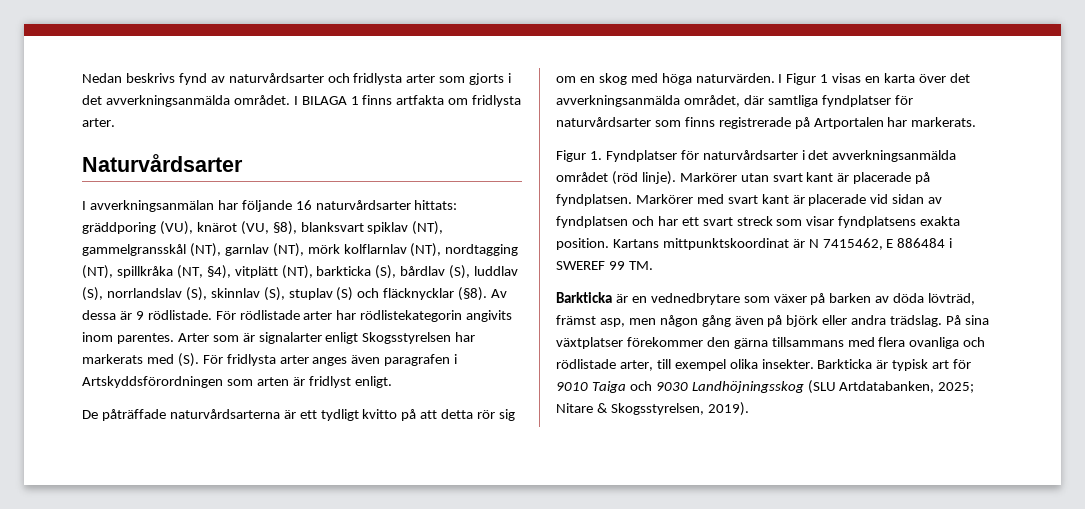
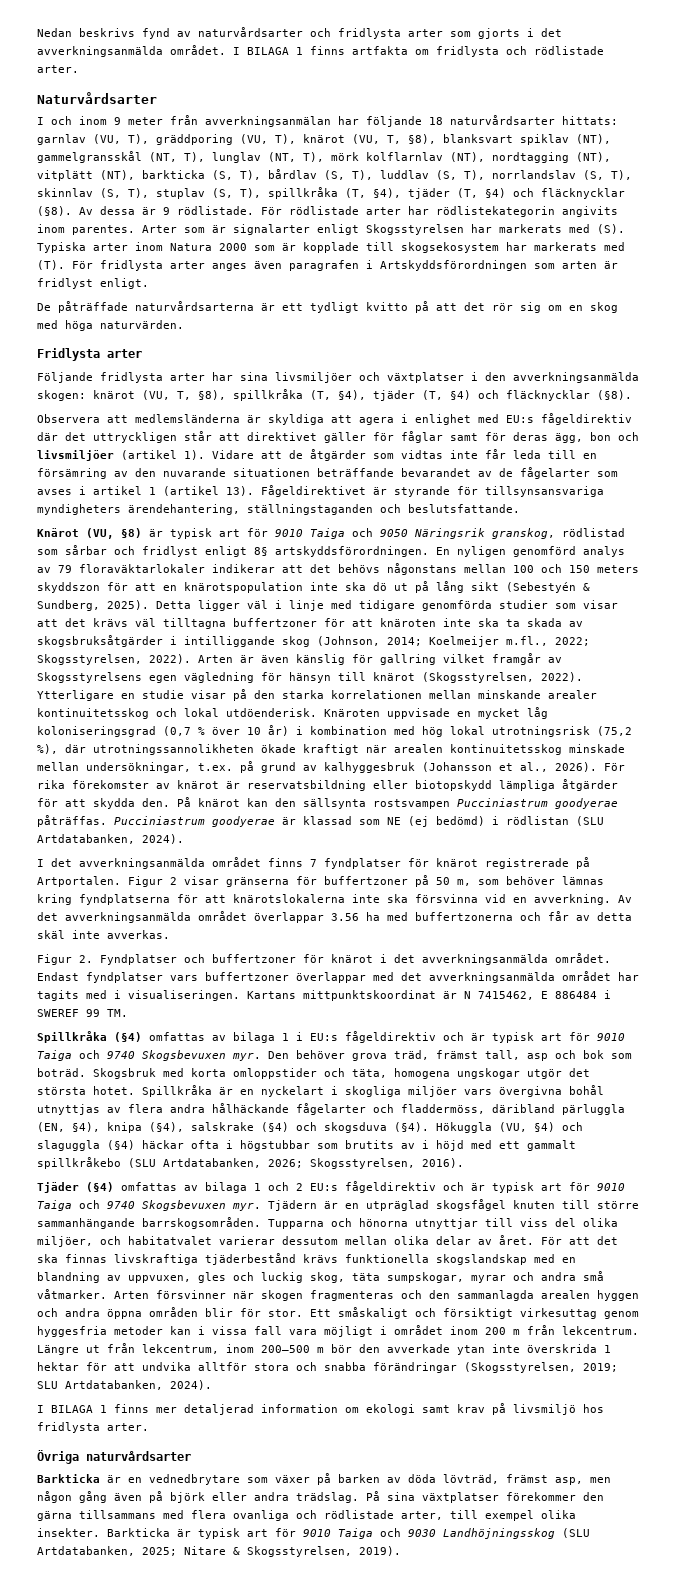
- I BILAGA 1 finns artfakta om fridlysta arter.
+ I BILAGA 1 finns artfakta om fridlysta och rödlistade arter.
- I avverkningsanmälan har följande 16 naturvårdsarter hittats: gräddporing (VU), knärot (VU, §8), blanksvart spiklav (NT), gammelgransskål (NT), garnlav (NT), mörk kolflarnlav (NT), nordtagging (NT), spillkråka (NT, §4), vitplätt (NT), barkticka (S), bårdlav (S), luddlav (S), norrlandslav (S), skinnlav (S), stuplav (S) och fläcknycklar (§8).
+ I och inom 9 meter från avverkningsanmälan har följande 18 naturvårdsarter hittats: garnlav (VU, T), gräddporing (VU, T), knärot (VU, T, §8), blanksvart spiklav (NT), gammelgransskål (NT, T), lunglav (NT, T), mörk kolflarnlav (NT), nordtagging (NT), vitplätt (NT), barkticka (S, T), bårdlav (S, T), luddlav (S, T), norrlandslav (S, T), skinnlav (S, T), stuplav (S, T), spillkråka (T, §4), tjäder (T, §4) och fläcknycklar (§8).
- Arter som är signalarter enligt Skogsstyrelsen har markerats med (S). För fridlysta arter anges även paragrafen i Artskyddsförordningen som arten är fridlyst enligt.
+ Arter som är signalarter enligt Skogsstyrelsen har markerats med (S). Typiska arter inom Natura 2000 som är kopplade till skogsekosystem har markerats med (T). För fridlysta arter anges även paragrafen i Artskyddsförordningen som arten är fridlyst enligt.
- De påträffade naturvårdsarterna är ett tydligt kvitto på att detta rör sig om en skog med höga naturvärden. I Figur 1 visas en karta över det avverkningsanmälda området, där samtliga fyndplatser för naturvårdsarter som finns registrerade på Artportalen har markerats.
- Figur 1. Fyndplatser för naturvårdsarter i det avverkningsanmälda området (röd linje). Markörer utan svart kant är placerade på fyndplatsen. Markörer med svart kant är placerade vid sidan av fyndplatsen och har ett svart streck som visar fyndplatsens exakta position.
+ De påträffade naturvårdsarterna är ett tydligt kvitto på att det rör sig om en skog med höga naturvärden.
+ Fridlysta arter
+ Följande fridlysta arter har sina livsmiljöer och växtplatser i den avverkningsanmälda skogen: knärot (VU, T, §8), spillkråka (T, §4), tjäder (T, §4) och fläcknycklar (§8).
+ Observera att medlemsländerna är skyldiga att agera i enlighet med EU:s fågeldirektiv där det uttryckligen står att direktivet gäller för fåglar samt för deras ägg, bon och livsmiljöer (artikel 1). Vidare att de åtgärder som vidtas inte får leda till en försämring av den nuvarande situationen beträffande bevarandet av de fågelarter som avses i artikel 1 (artikel 13). Fågeldirektivet är styrande för tillsynsansvariga myndigheters ärendehantering, ställningstaganden och beslutsfattande.
+ Knärot (VU, §8) är typisk art för 9010 Taiga och 9050 Näringsrik granskog, rödlistad som sårbar och fridlyst enligt 8§ artskyddsförordningen. En nyligen genomförd analys av 79 floraväktarlokaler indikerar att det behövs någonstans mellan 100 och 150 meters skyddszon för att en knärotspopulation inte ska dö ut på lång sikt (Sebestyén & Sundberg, 2025). Detta ligger väl i linje med tidigare genomförda studier som visar att det krävs väl tilltagna buffertzoner för att knäroten inte ska ta skada av skogsbruksåtgärder i intilliggande skog (Johnson, 2014; Koelmeijer m.fl., 2022; Skogsstyrelsen, 2022). Arten är även känslig för gallring vilket framgår av Skogsstyrelsens egen vägledning för hänsyn till knärot (Skogsstyrelsen, 2022). Ytterligare en studie visar på den starka korrelationen mellan minskande arealer kontinuitetsskog och lokal utdöenderisk. Knäroten uppvisade en mycket låg koloniseringsgrad (0,7 % över 10 år) i kombination med hög lokal utrotningsrisk (75,2 %), där utrotningssannolikheten ökade kraftigt när arealen kontinuitetsskog minskade mellan undersökningar, t.ex. på grund av kalhyggesbruk (Johansson et al., 2026). För rika förekomster av knärot är reservatsbildning eller biotopskydd lämpliga åtgärder för att skydda den. På knärot kan den sällsynta rostsvampen Pucciniastrum goodyerae påträffas. Pucciniastrum goodyerae är klassad som NE (ej bedömd) i rödlistan (SLU Artdatabanken, 2024).
+ I det avverkningsanmälda området finns 7 fyndplatser för knärot registrerade på Artportalen. Figur 2 visar gränserna för buffertzoner på 50 m, som behöver lämnas kring fyndplatserna för att knärotslokalerna inte ska försvinna vid en avverkning. Av det avverkningsanmälda området överlappar 3.56 ha med buffertzonerna och får av detta skäl inte avverkas.
+ Figur 2. Fyndplatser och buffertzoner för knärot i det avverkningsanmälda området. Endast fyndplatser vars buffertzoner överlappar med det avverkningsanmälda området har tagits med i visualiseringen.
+ Spillkråka (§4) omfattas av bilaga 1 i EU:s fågeldirektiv och är typisk art för 9010 Taiga och 9740 Skogsbevuxen myr. Den behöver grova träd, främst tall, asp och bok som boträd. Skogsbruk med korta omloppstider och täta, homogena ungskogar utgör det största hotet. Spillkråka är en nyckelart i skogliga miljöer vars övergivna bohål utnyttjas av flera andra hålhäckande fågelarter och fladdermöss, däribland pärluggla (EN, §4), knipa (§4), salskrake (§4) och skogsduva (§4). Hökuggla (VU, §4) och slaguggla (§4) häckar ofta i högstubbar som brutits av i höjd med ett gammalt spillkråkebo (SLU Artdatabanken, 2026; Skogsstyrelsen, 2016).
+ Tjäder (§4) omfattas av bilaga 1 och 2 EU:s fågeldirektiv och är typisk art för 9010 Taiga och 9740 Skogsbevuxen myr. Tjädern är en utpräglad skogsfågel knuten till större sammanhängande barrskogsområden. Tupparna och hönorna utnyttjar till viss del olika miljöer, och habitatvalet varierar dessutom mellan olika delar av året. För att det ska finnas livskraftiga tjäderbestånd krävs funktionella skogslandskap med en blandning av uppvuxen, gles och luckig skog, täta sumpskogar, myrar och andra små våtmarker. Arten försvinner när skogen fragmenteras och den sammanlagda arealen hyggen och andra öppna områden blir för stor. Ett småskaligt och försiktigt virkesuttag genom hyggesfria metoder kan i vissa fall vara möjligt i området inom 200 m från lekcentrum. Längre ut från lekcentrum, inom 200–500 m bör den avverkade ytan inte överskrida 1 hektar för att undvika alltför stora och snabba förändringar (Skogsstyrelsen, 2019; SLU Artdatabanken, 2024).
+ I BILAGA 1 finns mer detaljerad information om ekologi samt krav på livsmiljö hos fridlysta arter.
+ Övriga naturvårdsarter

